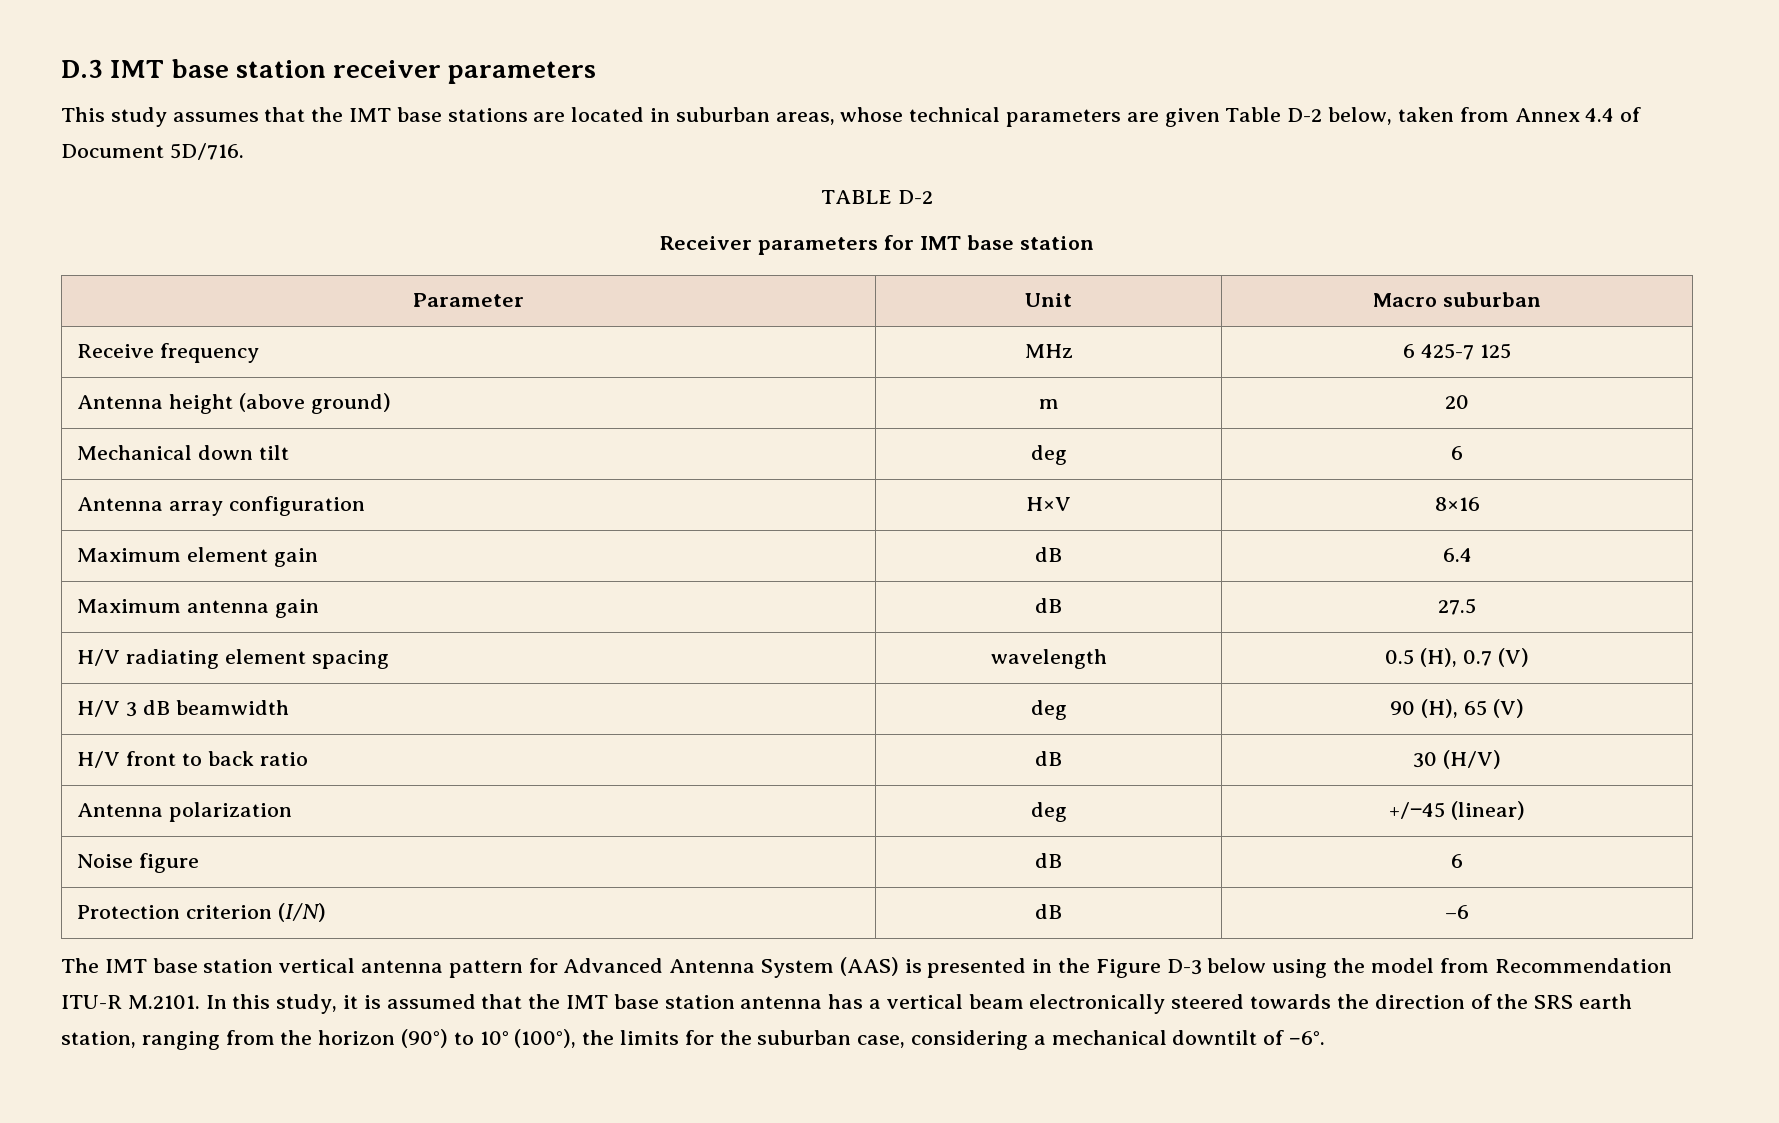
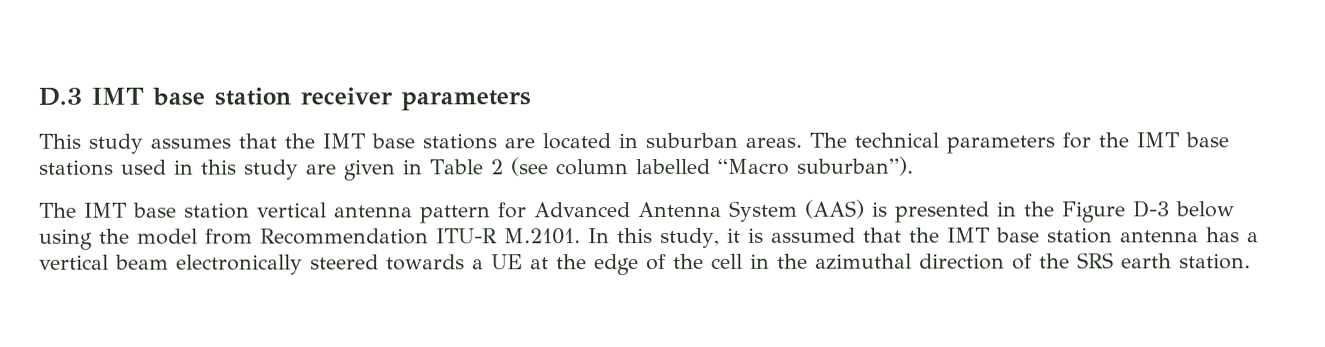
- This study assumes that the IMT base stations are located in suburban areas, whose technical parameters are given Table D-2 below, taken from Annex 4.4 of Document 5D/716.
- TABLE D-2
- Receiver parameters for IMT base station
- Parameter | Unit | Macro suburban
- Receive frequency | MHz | 6 425-7 125
- Antenna height (above ground) | m | 20
- Mechanical down tilt | deg | 6
- Antenna array configuration | H×V | 8×16
- Maximum element gain | dB | 6.4
- Maximum antenna gain | dB | 27.5
- H/V radiating element spacing | wavelength | 0.5 (H), 0.7 (V)
- H/V 3 dB beamwidth | deg | 90 (H), 65 (V)
- H/V front to back ratio | dB | 30 (H/V)
- Antenna polarization | deg | +/‒45 (linear)
- Noise figure | dB | 6
- Protection criterion (I/N) | dB | –6
+ This study assumes that the IMT base stations are located in suburban areas. The technical parameters for the IMT base stations used in this study are given in Table 2 (see column labelled “Macro suburban”).
- The IMT base station vertical antenna pattern for Advanced Antenna System (AAS) is presented in the Figure D-3 below using the model from Recommendation ITU-R M.2101. In this study, it is assumed that the IMT base station antenna has a vertical beam electronically steered towards the direction of the SRS earth station, ranging from the horizon (90°) to 10° (100°), the limits for the suburban case, considering a mechanical downtilt of −6°.
+ The IMT base station vertical antenna pattern for Advanced Antenna System (AAS) is presented in the Figure D-3 below using the model from Recommendation ITU-R M.2101. In this study, it is assumed that the IMT base station antenna has a vertical beam electronically steered towards a UE at the edge of the cell in the azimuthal direction of the SRS earth station.

